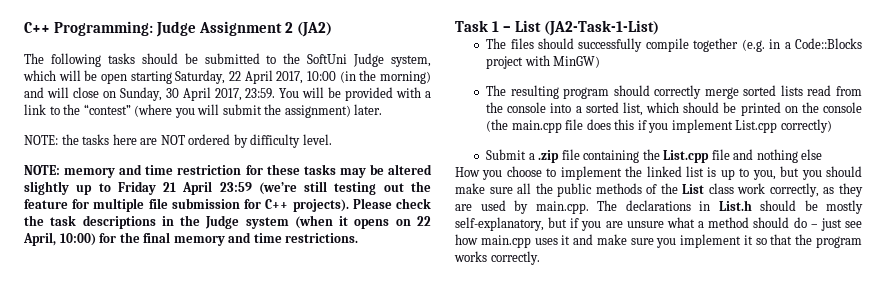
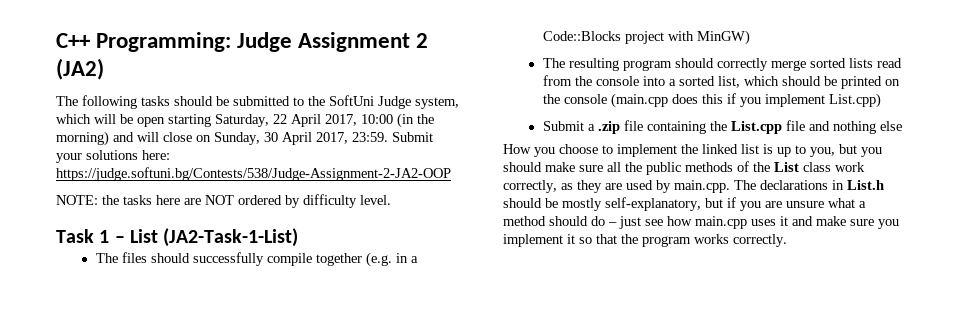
- You will be provided with a link to the “contest” (where you will submit the assignment) later.
+ Submit your solutions here: https://judge.softuni.bg/Contests/538/Judge-Assignment-2-JA2-OOP
- NOTE: memory and time restriction for these tasks may be altered slightly up to Friday 21 April 23:59 (we’re still testing out the feature for multiple file submission for C++ projects). Please check the task descriptions in the Judge system (when it opens on 22 April, 10:00) for the final memory and time restrictions.
- The resulting program should correctly merge sorted lists read from the console into a sorted list, which should be printed on the console (the main.cpp file does this if you implement List.cpp correctly)
+ The resulting program should correctly merge sorted lists read from the console into a sorted list, which should be printed on the console (main.cpp does this if you implement List.cpp)

